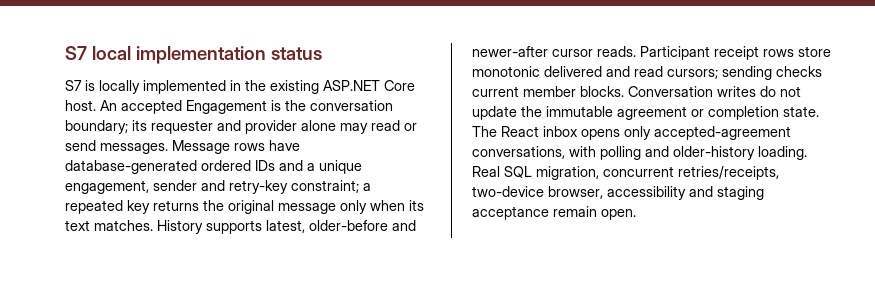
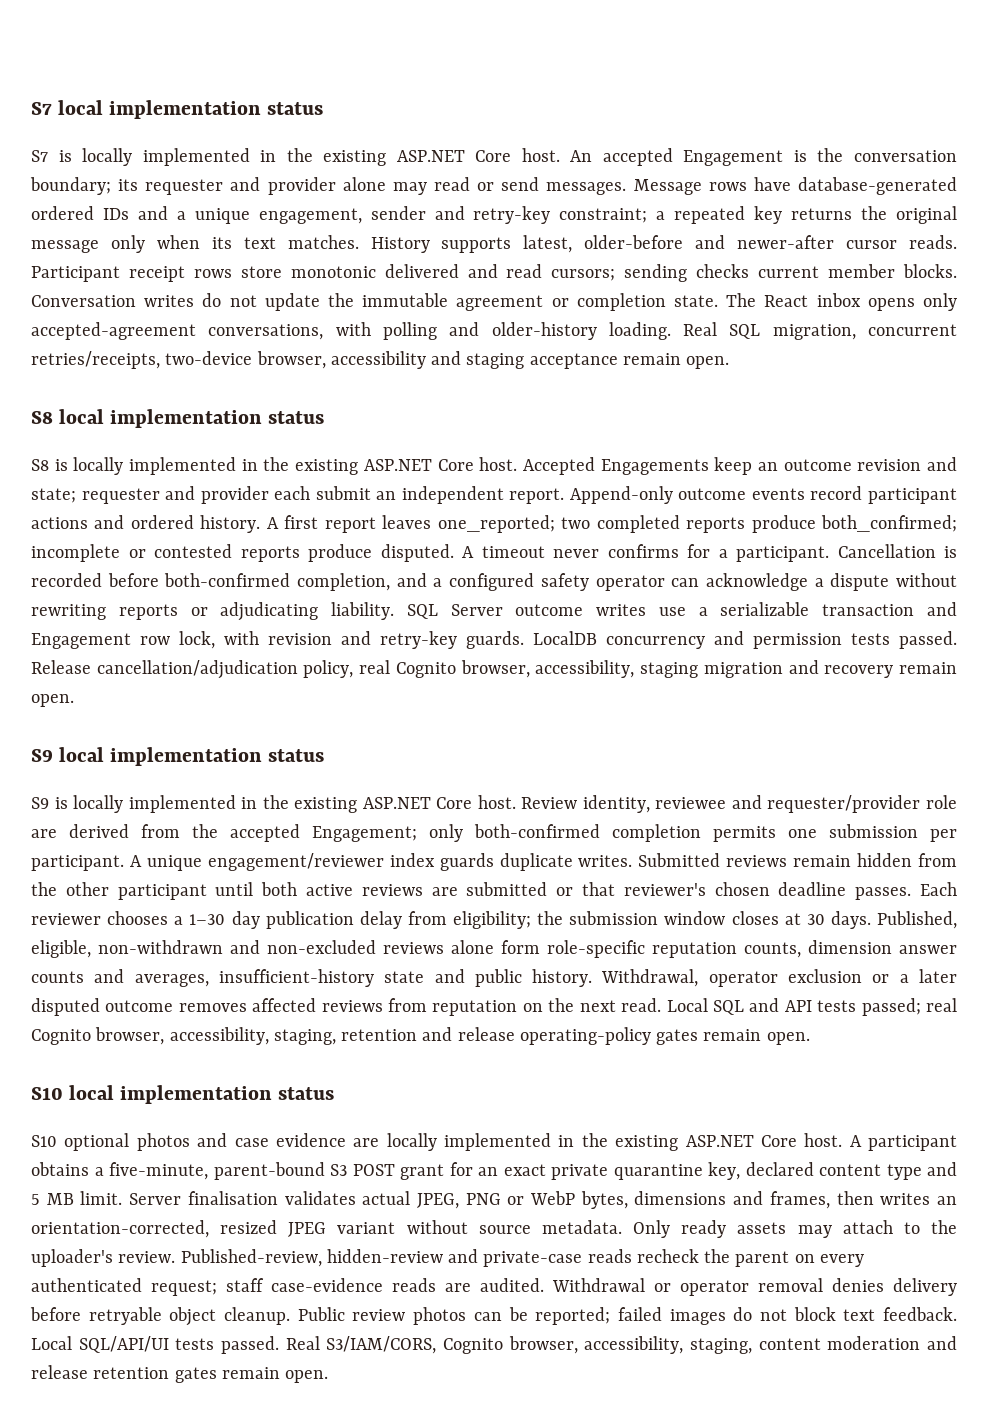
+ S8 local implementation status
+ S8 is locally implemented in the existing ASP.NET Core host. Accepted Engagements keep an outcome revision and state; requester and provider each submit an independent report. Append-only outcome events record participant actions and ordered history. A first report leaves one_reported; two completed reports produce both_confirmed; incomplete or contested reports produce disputed. A timeout never confirms for a participant. Cancellation is recorded before both-confirmed completion, and a configured safety operator can acknowledge a dispute without rewriting reports or adjudicating liability. SQL Server outcome writes use a serializable transaction and Engagement row lock, with revision and retry-key guards. LocalDB concurrency and permission tests passed. Release cancellation/adjudication policy, real Cognito browser, accessibility, staging migration and recovery remain open.
+ S9 local implementation status
+ S9 is locally implemented in the existing ASP.NET Core host. Review identity, reviewee and requester/provider role are derived from the accepted Engagement; only both-confirmed completion permits one submission per participant. A unique engagement/reviewer index guards duplicate writes. Submitted reviews remain hidden from the other participant until both active reviews are submitted or that reviewer's chosen deadline passes. Each reviewer chooses a 1–30 day publication delay from eligibility; the submission window closes at 30 days. Published, eligible, non-withdrawn and non-excluded reviews alone form role-specific reputation counts, dimension answer counts and averages, insufficient-history state and public history. Withdrawal, operator exclusion or a later disputed outcome removes affected reviews from reputation on the next read. Local SQL and API tests passed; real Cognito browser, accessibility, staging, retention and release operating-policy gates remain open.
+ S10 local implementation status
+ S10 optional photos and case evidence are locally implemented in the existing ASP.NET Core host. A participant obtains a five-minute, parent-bound S3 POST grant for an exact private quarantine key, declared content type and 5 MB limit. Server finalisation validates actual JPEG, PNG or WebP bytes, dimensions and frames, then writes an orientation-corrected, resized JPEG variant without source metadata. Only ready assets may attach to the uploader's review. Published-review, hidden-review and private-case reads recheck the parent on every authenticated request; staff case-evidence reads are audited. Withdrawal or operator removal denies delivery before retryable object cleanup. Public review photos can be reported; failed images do not block text feedback. Local SQL/API/UI tests passed. Real S3/IAM/CORS, Cognito browser, accessibility, staging, content moderation and release retention gates remain open.

